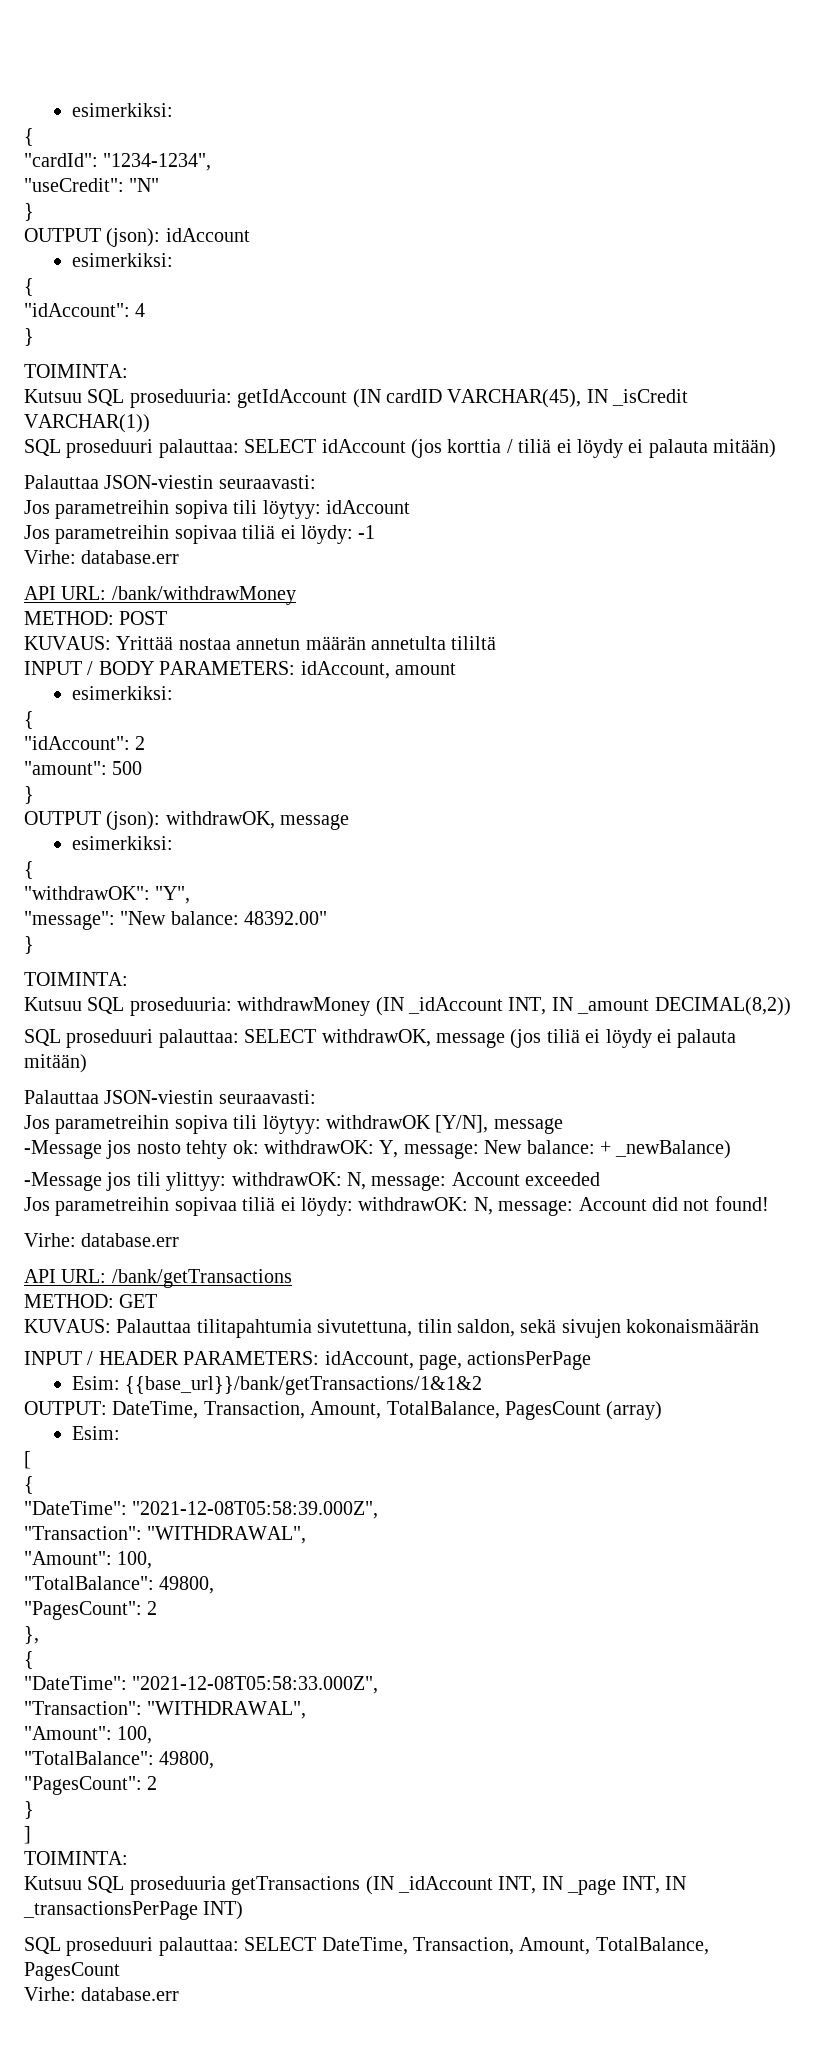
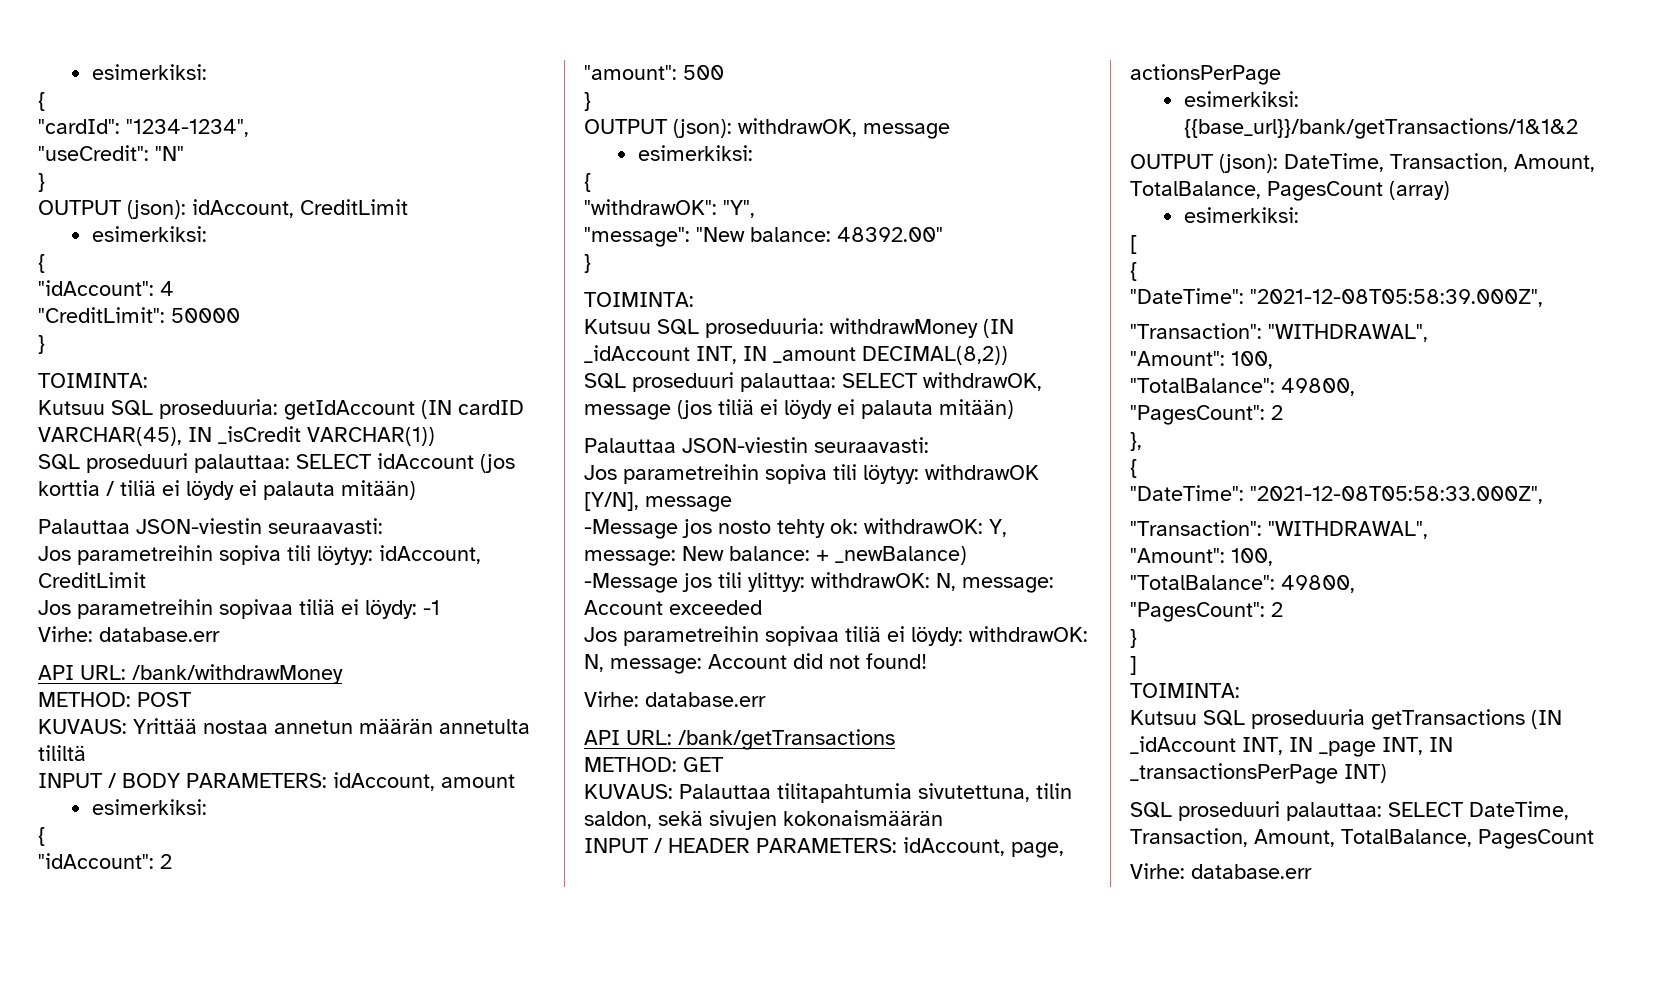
- OUTPUT (json): idAccount
+ OUTPUT (json): idAccount, CreditLimit
+ "CreditLimit": 50000
- Jos parametreihin sopiva tili löytyy: idAccount
+ Jos parametreihin sopiva tili löytyy: idAccount, CreditLimit
- Esim: {{base_url}}/bank/getTransactions/1&1&2
+ esimerkiksi: {{base_url}}/bank/getTransactions/1&1&2
- OUTPUT: DateTime, Transaction, Amount, TotalBalance, PagesCount (array)
- Esim:
+ OUTPUT (json): DateTime, Transaction, Amount, TotalBalance, PagesCount (array)
+ esimerkiksi:

